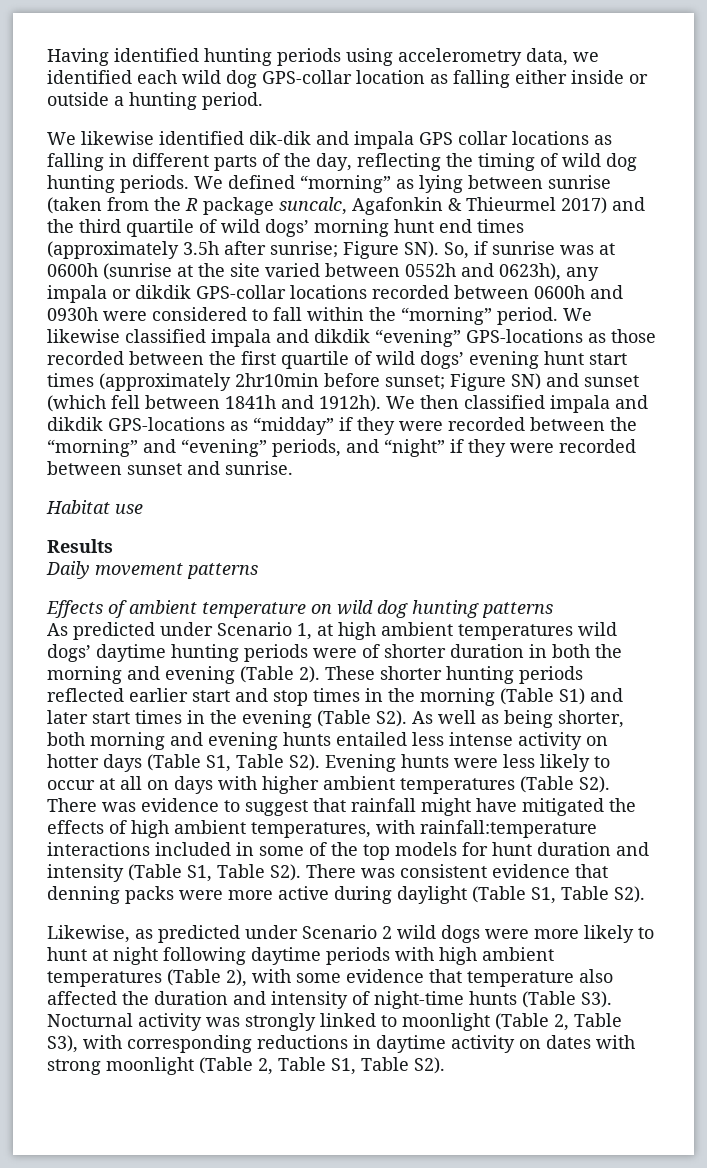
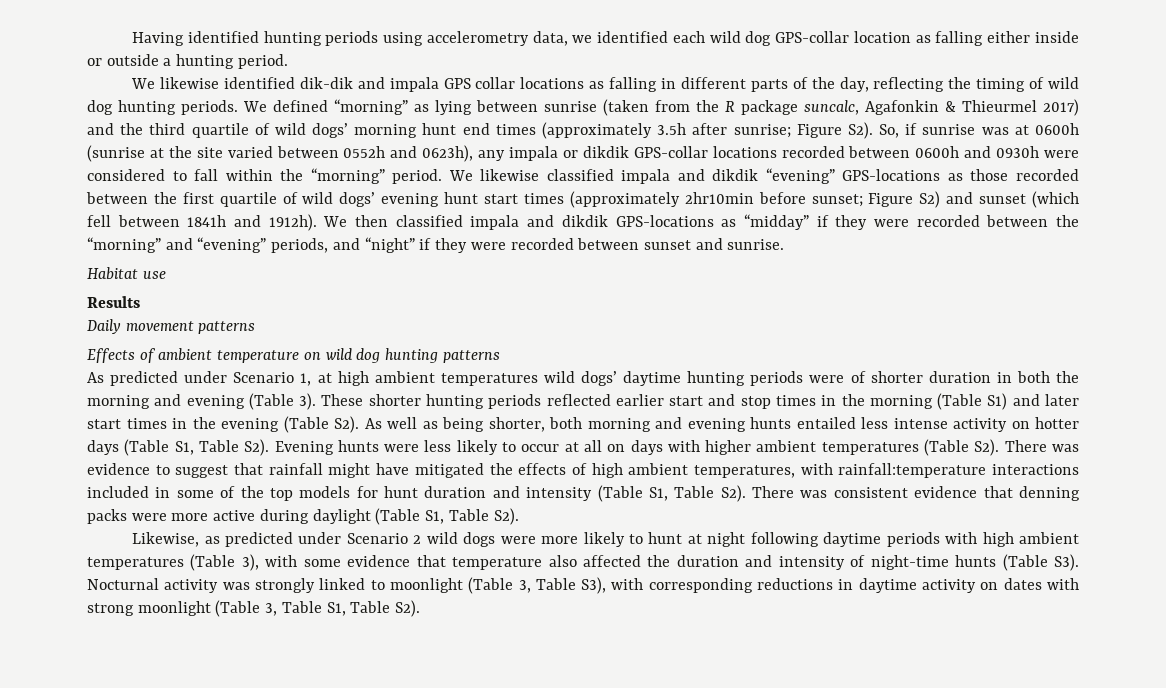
- Figure SN). So, if sunrise was at 0600h (sunrise at the site varied between 0552h and 0623h), any impala or dikdik GPS-collar locations recorded between 0600h and 0930h were considered to fall within the “morning” period.
+ Figure S2). So, if sunrise was at 0600h (sunrise at the site varied between 0552h and 0623h), any impala or dikdik GPS-collar locations recorded between 0600h and 0930h were considered to fall within the “morning” period.
- We likewise classified impala and dikdik “evening” GPS-locations as those recorded between the first quartile of wild dogs’ evening hunt start times (approximately 2hr10min before sunset; Figure SN) and sunset (which fell between 1841h and 1912h).
+ We likewise classified impala and dikdik “evening” GPS-locations as those recorded between the first quartile of wild dogs’ evening hunt start times (approximately 2hr10min before sunset; Figure S2) and sunset (which fell between 1841h and 1912h).
- As predicted under Scenario 1, at high ambient temperatures wild dogs’ daytime hunting periods were of shorter duration in both the morning and evening (Table 2).
+ As predicted under Scenario 1, at high ambient temperatures wild dogs’ daytime hunting periods were of shorter duration in both the morning and evening (Table 3).
- Likewise, as predicted under Scenario 2 wild dogs were more likely to hunt at night following daytime periods with high ambient temperatures (Table 2), with some evidence that temperature also affected the duration and intensity of night-time hunts (Table S3). Nocturnal activity was strongly linked to moonlight (Table 2, Table S3), with corresponding reductions in daytime activity on dates with strong moonlight (Table 2, Table S1, Table S2).
+ Likewise, as predicted under Scenario 2 wild dogs were more likely to hunt at night following daytime periods with high ambient temperatures (Table 3), with some evidence that temperature also affected the duration and intensity of night-time hunts (Table S3). Nocturnal activity was strongly linked to moonlight (Table 3, Table S3), with corresponding reductions in daytime activity on dates with strong moonlight (Table 3, Table S1, Table S2).

